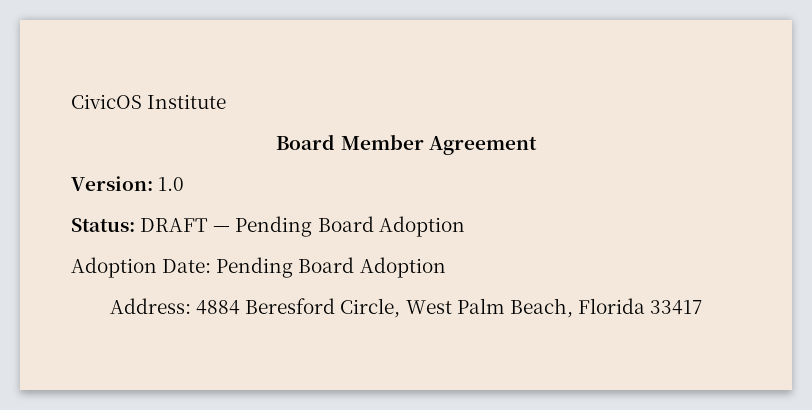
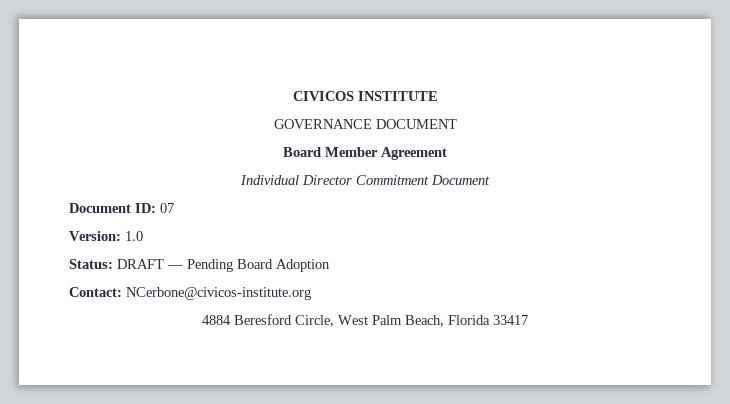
- CivicOS Institute
+ CIVICOS INSTITUTE
+ GOVERNANCE DOCUMENT
+ Individual Director Commitment Document
+ Document ID: 07
- Adoption Date: Pending Board Adoption
- Address: 4884 Beresford Circle, West Palm Beach, Florida 33417
+ Contact: NCerbone@civicos-institute.org
+ 4884 Beresford Circle, West Palm Beach, Florida 33417

